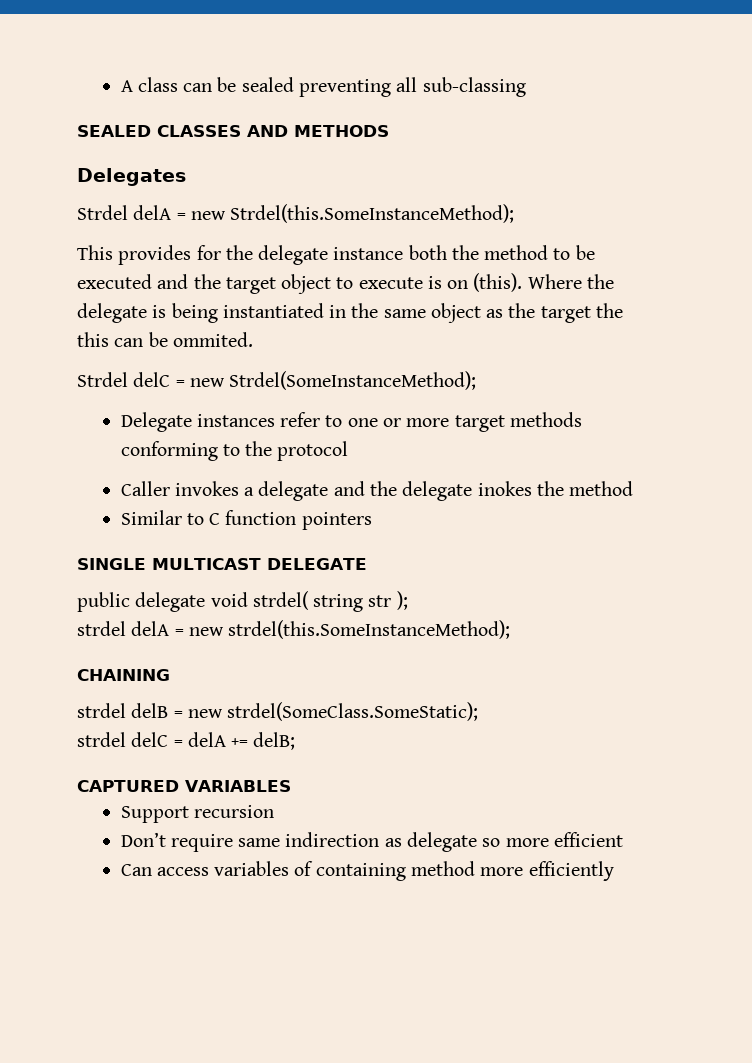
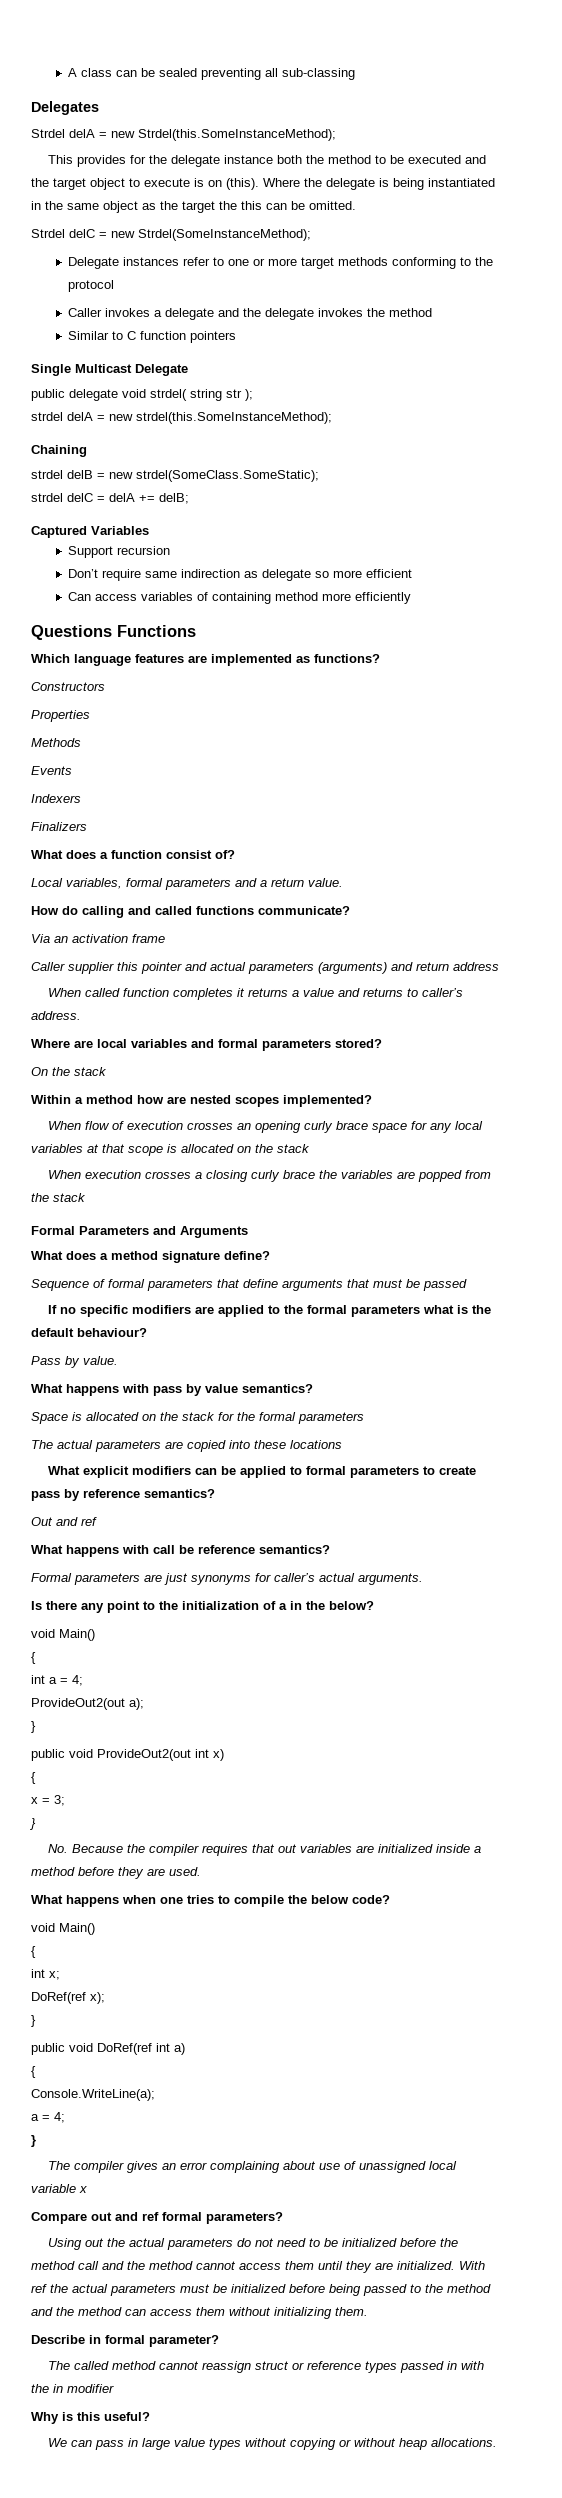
- SEALED CLASSES AND METHODS
- Where the delegate is being instantiated in the same object as the target the this can be ommited.
+ Where the delegate is being instantiated in the same object as the target the this can be omitted.
- Caller invokes a delegate and the delegate inokes the method
+ Caller invokes a delegate and the delegate invokes the method
- SINGLE MULTICAST DELEGATE
+ Single Multicast Delegate
- CHAINING
+ Chaining
- CAPTURED VARIABLES
+ Captured Variables
+ Questions Functions
+ Which language features are implemented as functions?
+ Constructors
+ Properties
+ Methods
+ Events
+ Indexers
+ Finalizers
+ What does a function consist of?
+ Local variables, formal parameters and a return value.
+ How do calling and called functions communicate?
+ Via an activation frame
+ Caller supplier this pointer and actual parameters (arguments) and return address
+ When called function completes it returns a value and returns to caller’s address.
+ Where are local variables and formal parameters stored?
+ On the stack
+ Within a method how are nested scopes implemented?
+ When flow of execution crosses an opening curly brace space for any local variables at that scope is allocated on the stack
+ When execution crosses a closing curly brace the variables are popped from the stack
+ Formal Parameters and Arguments
+ What does a method signature define?
+ Sequence of formal parameters that define arguments that must be passed
+ If no specific modifiers are applied to the formal parameters what is the default behaviour?
+ Pass by value.
+ What happens with pass by value semantics?
+ Space is allocated on the stack for the formal parameters
+ The actual parameters are copied into these locations
+ What explicit modifiers can be applied to formal parameters to create pass by reference semantics?
+ Out and ref
+ What happens with call be reference semantics?
+ Formal parameters are just synonyms for caller’s actual arguments.
+ Is there any point to the initialization of a in the below?
+ void Main()
+ {
+ int a = 4;
+ ProvideOut2(out a);
+ }
+ public void ProvideOut2(out int x)
+ {
+ x = 3;
+ }
+ No. Because the compiler requires that out variables are initialized inside a method before they are used.
+ What happens when one tries to compile the below code?
+ void Main()
+ {
+ int x;
+ DoRef(ref x);
+ }
+ public void DoRef(ref int a)
+ {
+ Console.WriteLine(a);
+ a = 4;
+ }
+ The compiler gives an error complaining about use of unassigned local variable x
+ Compare out and ref formal parameters?
+ Using out the actual parameters do not need to be initialized before the method call and the method cannot access them until they are initialized. With ref the actual parameters must be initialized before being passed to the method and the method can access them without initializing them.
+ Describe in formal parameter?
+ The called method cannot reassign struct or reference types passed in with the in modifier
+ Why is this useful?
+ We can pass in large value types without copying or without heap allocations.

